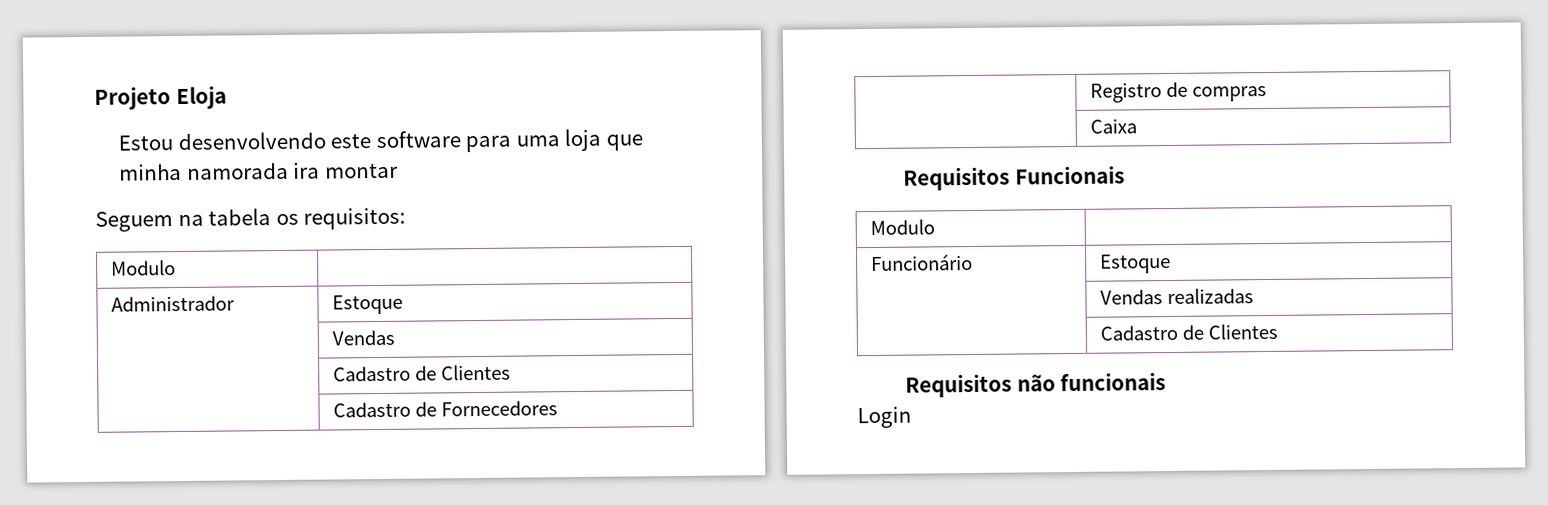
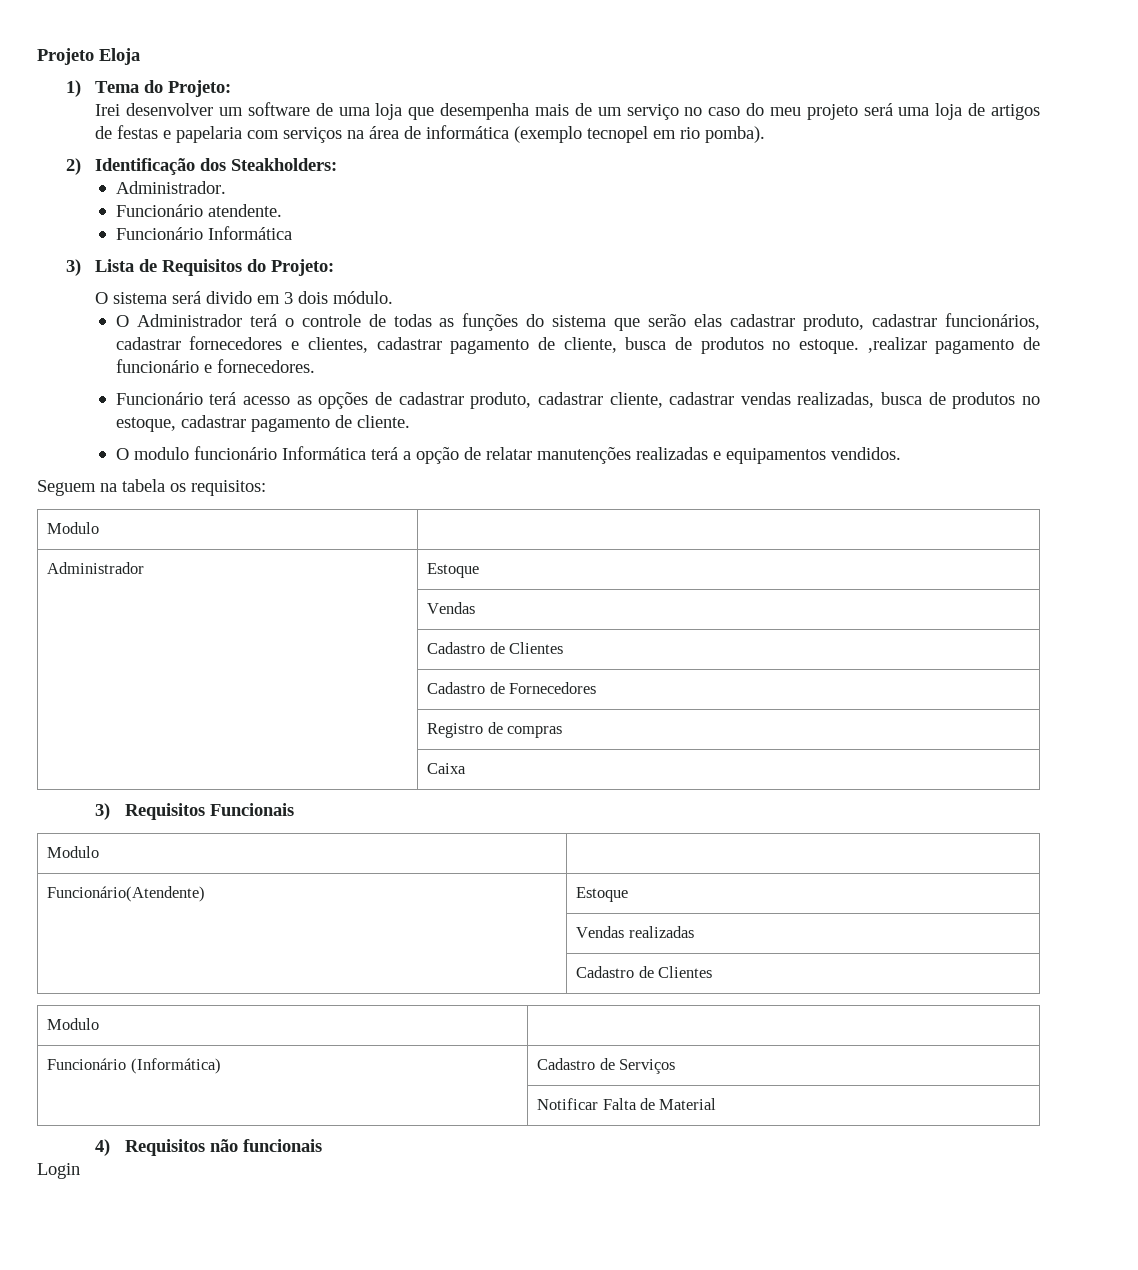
- Estou desenvolvendo este software para uma loja que minha namorada ira montar
+ 1) Tema do Projeto:
+ Irei desenvolver um software de uma loja que desempenha mais de um serviço no caso do meu projeto será uma loja de artigos de festas e papelaria com serviços na área de informática (exemplo tecnopel em rio pomba).
+ 2) Identificação dos Steakholders:
+ Administrador.
+ Funcionário atendente.
+ Funcionário Informática
+ 3) Lista de Requisitos do Projeto:
+ O sistema será divido em 3 dois módulo.
+ O Administrador terá o controle de todas as funções do sistema que serão elas cadastrar produto, cadastrar funcionários, cadastrar fornecedores e clientes, cadastrar pagamento de cliente, busca de produtos no estoque. ,realizar pagamento de funcionário e fornecedores.
+ Funcionário terá acesso as opções de cadastrar produto, cadastrar cliente, cadastrar vendas realizadas, busca de produtos no estoque, cadastrar pagamento de cliente.
+ O modulo funcionário Informática terá a opção de relatar manutenções realizadas e equipamentos vendidos.
- Requisitos Funcionais
+ 3) Requisitos Funcionais
- Funcionário | Estoque
+ Funcionário(Atendente) | Estoque
  | Vendas realizadas
  | Cadastro de Clientes
- Requisitos não funcionais
+ Modulo |
+ Funcionário (Informática) | Cadastro de Serviços
+ | Notificar Falta de Material
+ 4) Requisitos não funcionais

